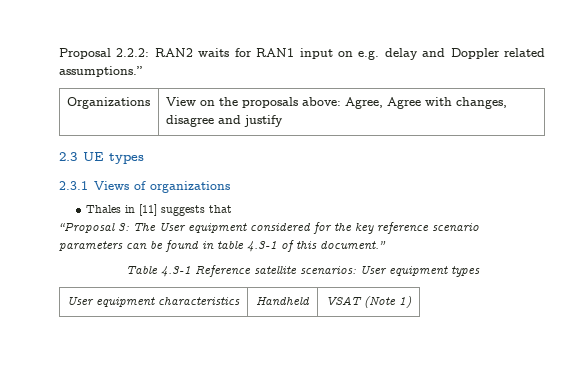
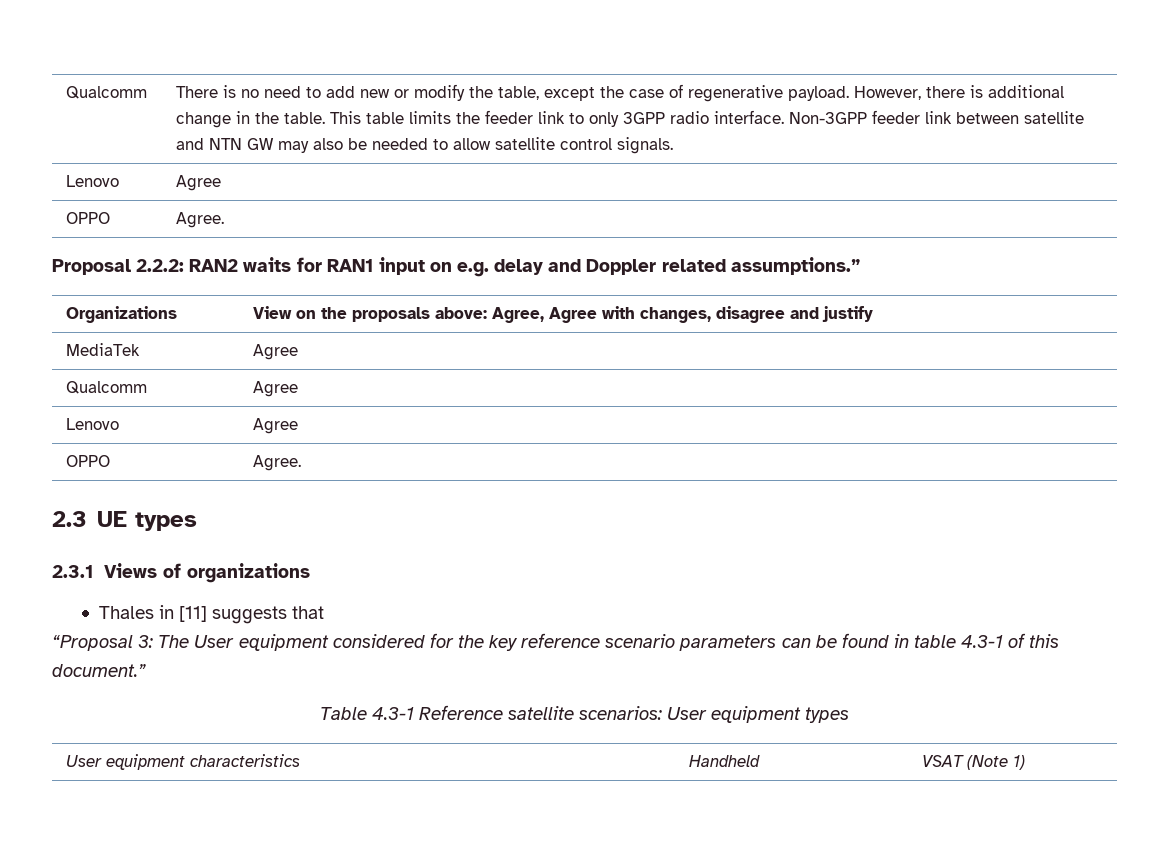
+ Qualcomm | There is no need to add new or modify the table, except the case of regenerative payload. However, there is additional change in the table. This table limits the feeder link to only 3GPP radio interface. Non-3GPP feeder link between satellite and NTN GW may also be needed to allow satellite control signals.
+ Lenovo | Agree
+ OPPO | Agree.
+ MediaTek | Agree
+ Qualcomm | Agree
+ Lenovo | Agree
+ OPPO | Agree.

